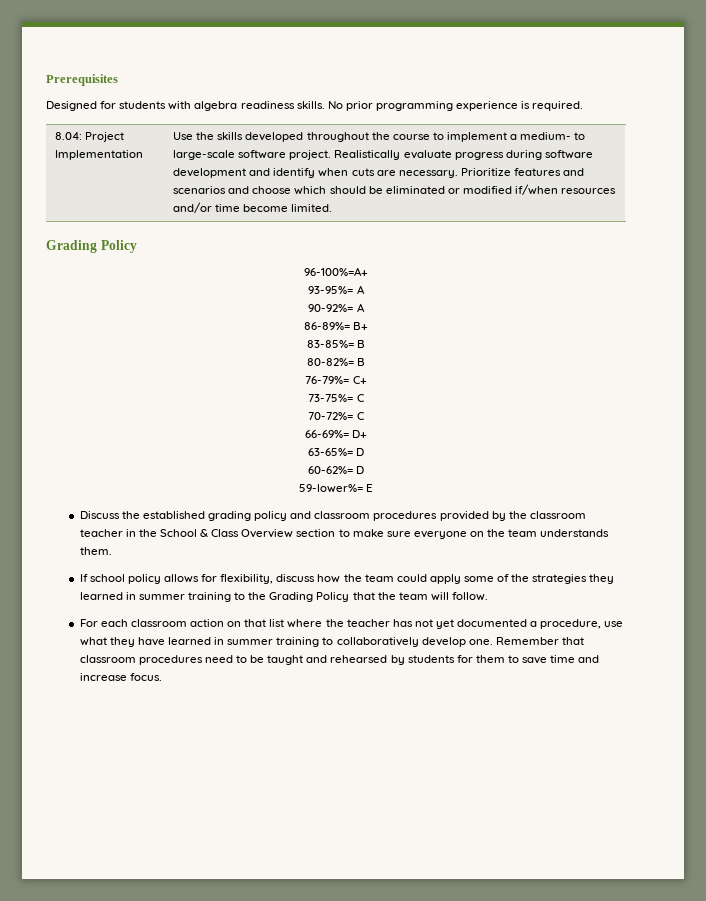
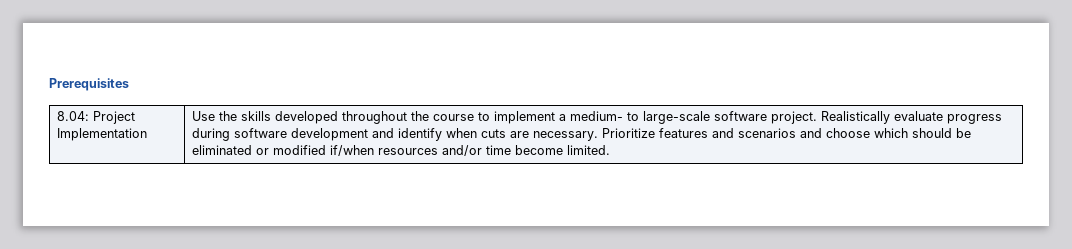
- Designed for students with algebra readiness skills. No prior programming experience is required.
  Prioritize features and scenarios and choose which should be eliminated or modified if/when resources and/or time become limited.
- Grading Policy
- 96-100%=A+
- 93-95%= A
- 90-92%= A
- 86-89%= B+
- 83-85%= B
- 80-82%= B
- 76-79%= C+
- 73-75%= C
- 70-72%= C
- 66-69%= D+
- 63-65%= D
- 60-62%= D
- 59-lower%= E
- Discuss the established grading policy and classroom procedures provided by the classroom teacher in the School & Class Overview section to make sure everyone on the team understands them.
- If school policy allows for flexibility, discuss how the team could apply some of the strategies they learned in summer training to the Grading Policy that the team will follow.
- For each classroom action on that list where the teacher has not yet documented a procedure, use what they have learned in summer training to collaboratively develop one. Remember that classroom procedures need to be taught and rehearsed by students for them to save time and increase focus.

